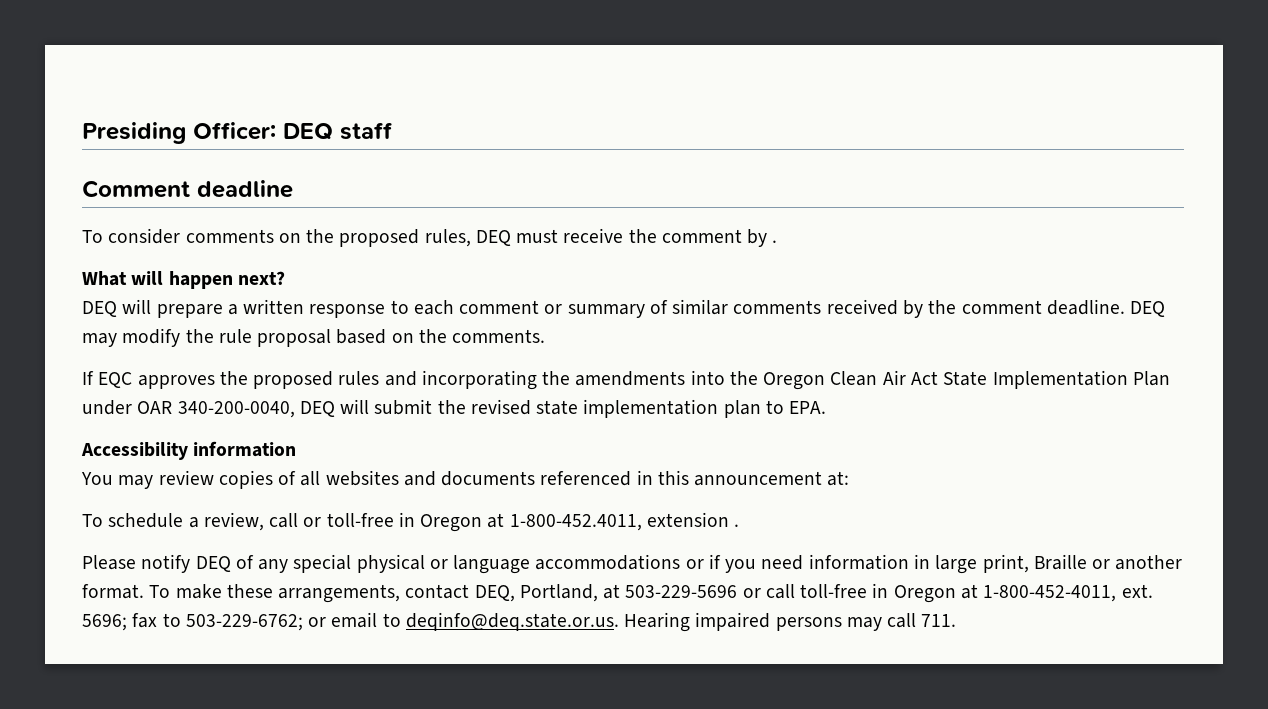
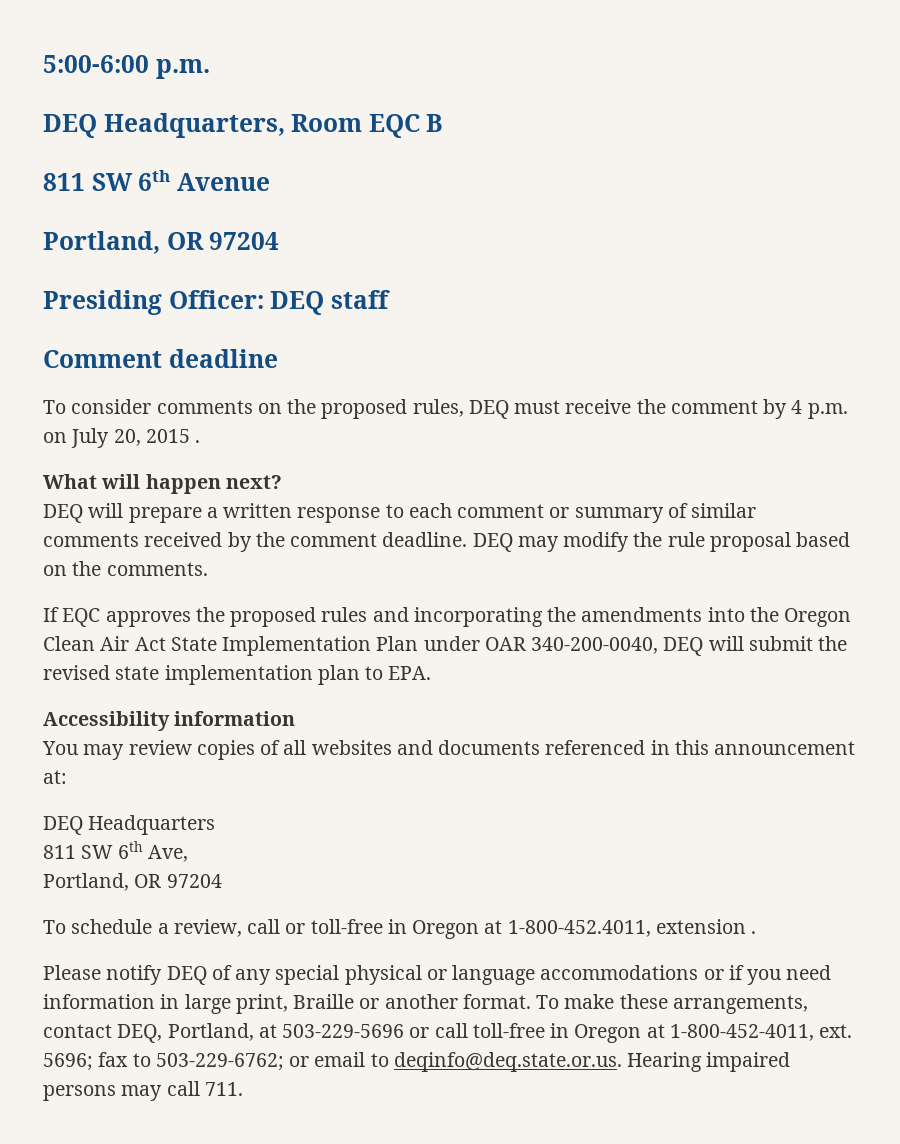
+ 5:00-6:00 p.m.
+ DEQ Headquarters, Room EQC B
+ 811 SW 6th Avenue
+ Portland, OR 97204
- To consider comments on the proposed rules, DEQ must receive the comment by .
+ To consider comments on the proposed rules, DEQ must receive the comment by 4 p.m. on July 20, 2015 .
+ DEQ Headquarters
+ 811 SW 6th Ave,
+ Portland, OR 97204

